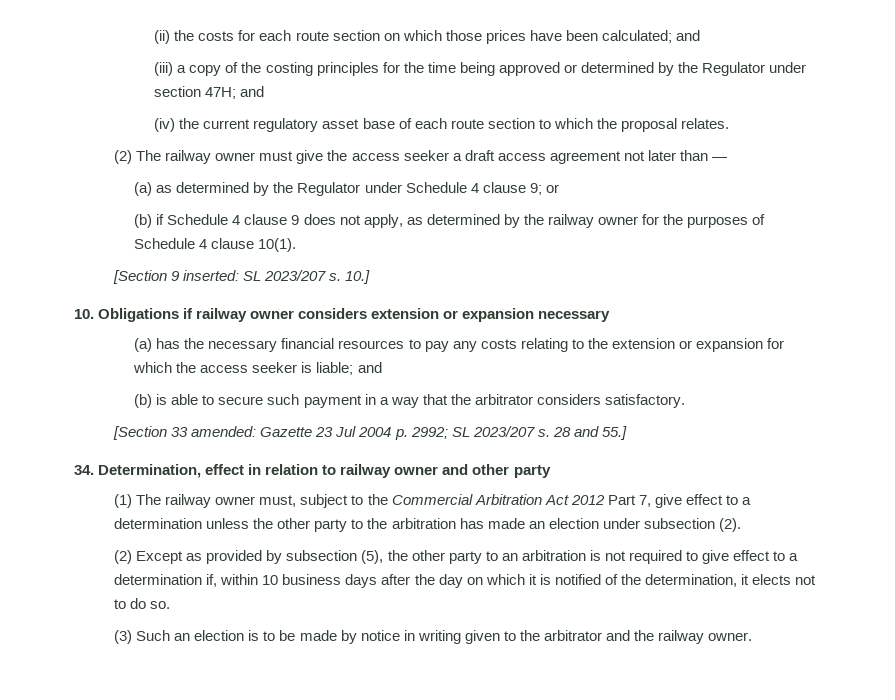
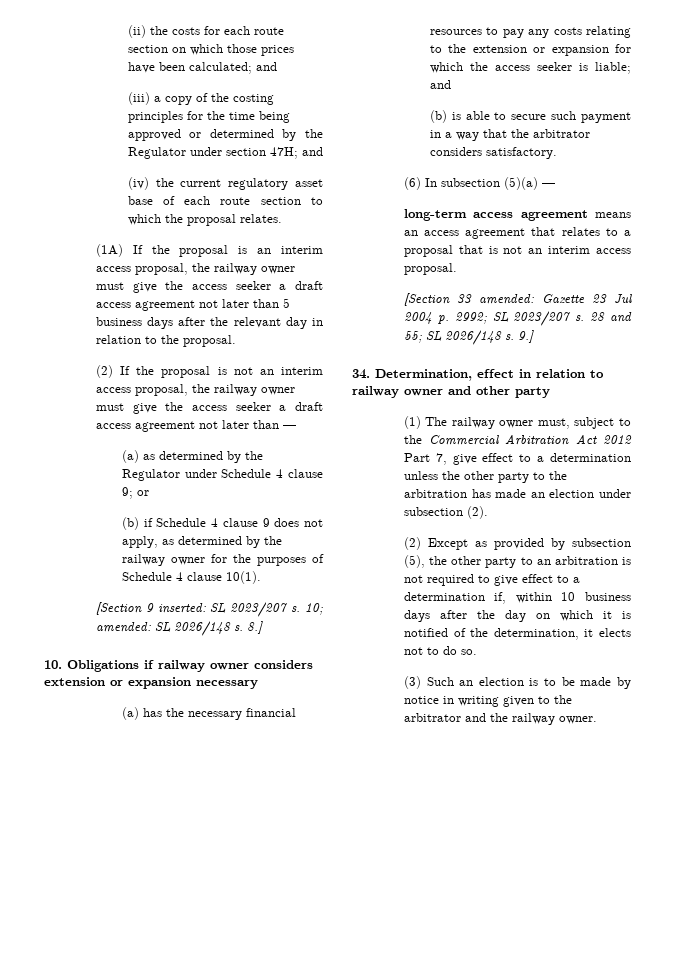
- (2) The railway owner must give the access seeker a draft access agreement not later than —
+ (1A) If the proposal is an interim access proposal, the railway owner must give the access seeker a draft access agreement not later than 5 business days after the relevant day in relation to the proposal.
+ (2) If the proposal is not an interim access proposal, the railway owner must give the access seeker a draft access agreement not later than —
- 10.]
+ 10; amended: SL 2026/148 s. 8.]
+ (6) In subsection (5)(a) —
+ long-term access agreement means an access agreement that relates to a proposal that is not an interim access proposal.
- 28 and 55.]
+ 28 and 55; SL 2026/148 s. 9.]

